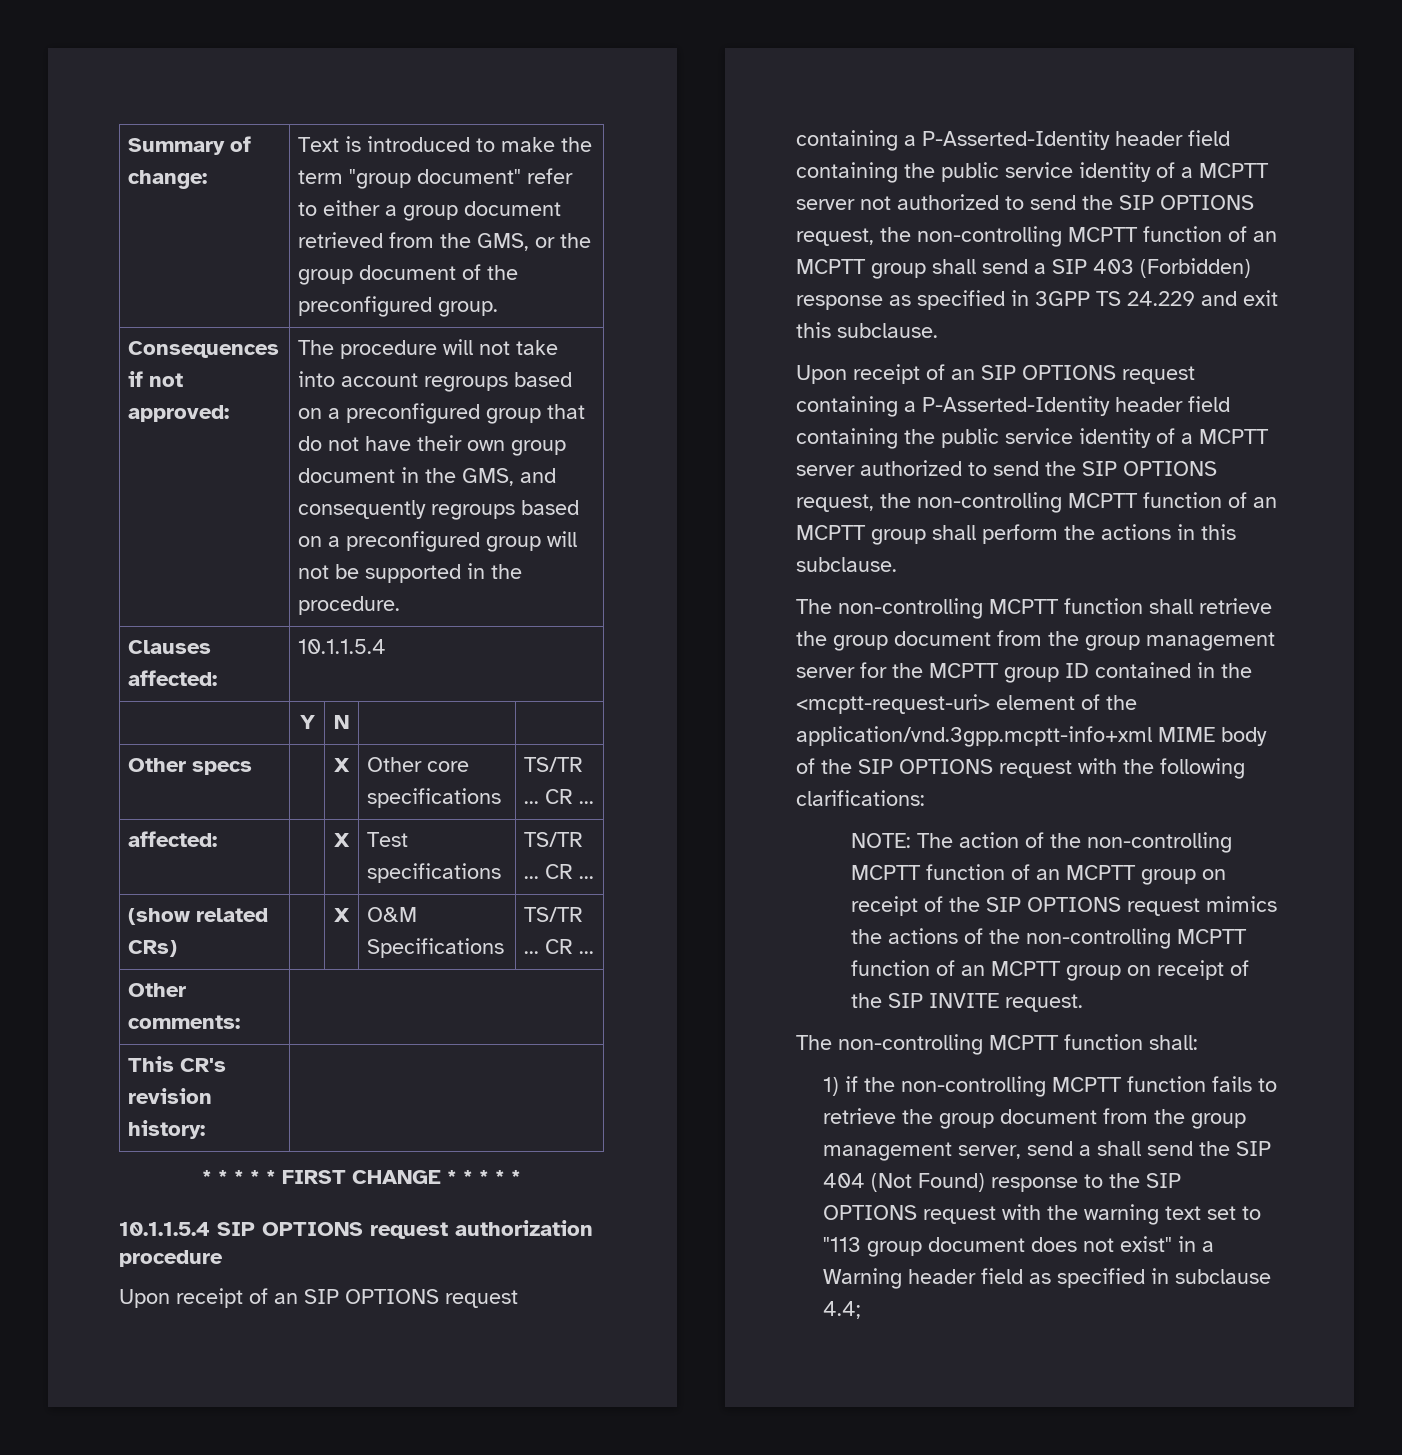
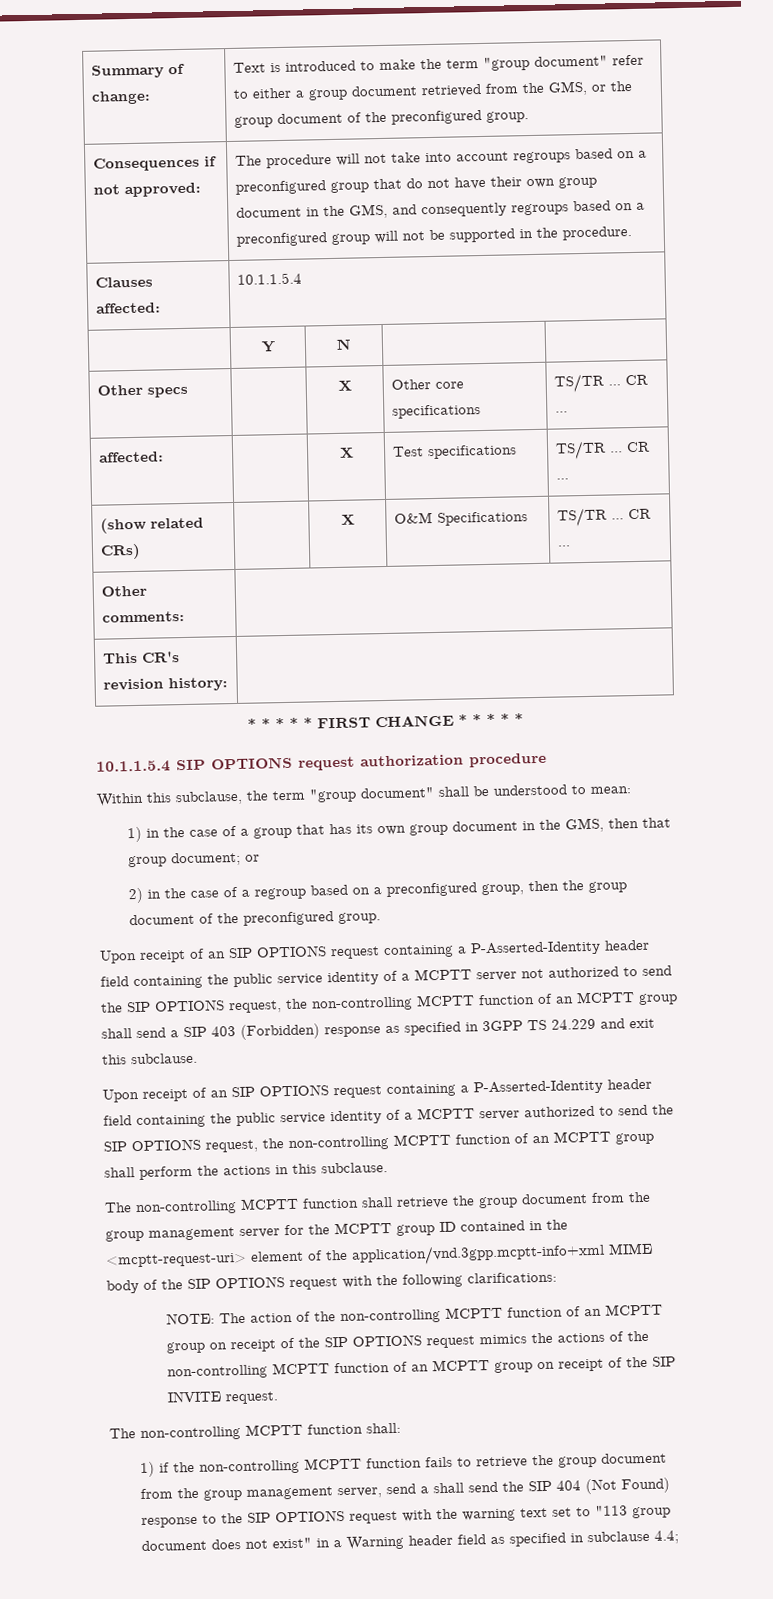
+ Within this subclause, the term "group document" shall be understood to mean:
+ 1) in the case of a group that has its own group document in the GMS, then that group document; or
+ 2) in the case of a regroup based on a preconfigured group, then the group document of the preconfigured group.

